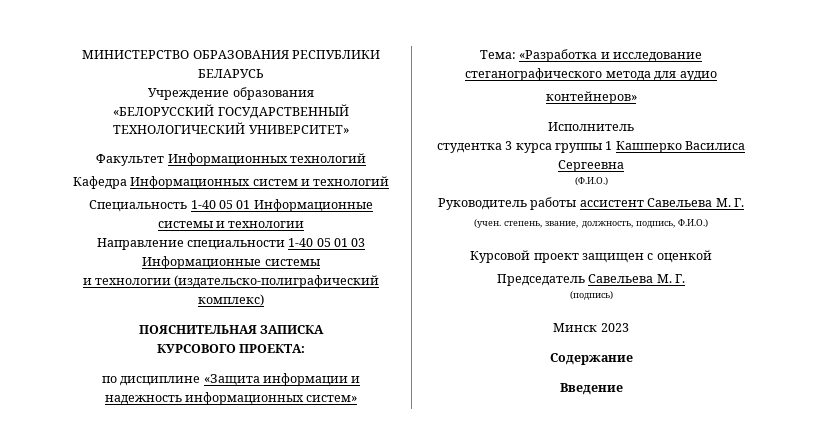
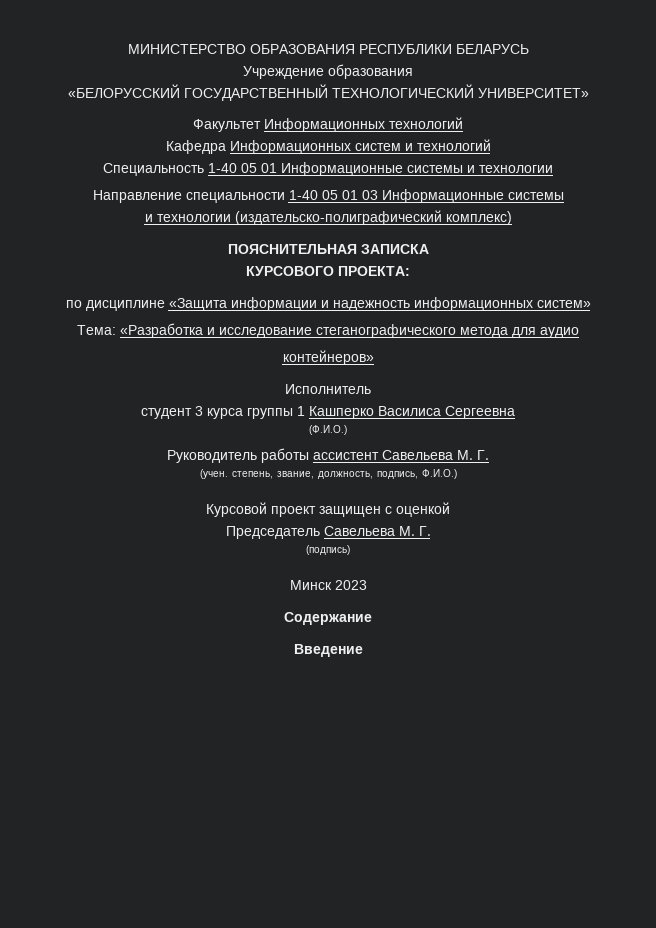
- студентка 3 курса группы 1 Кашперко Василиса Сергеевна
+ студент 3 курса группы 1 Кашперко Василиса Сергеевна

